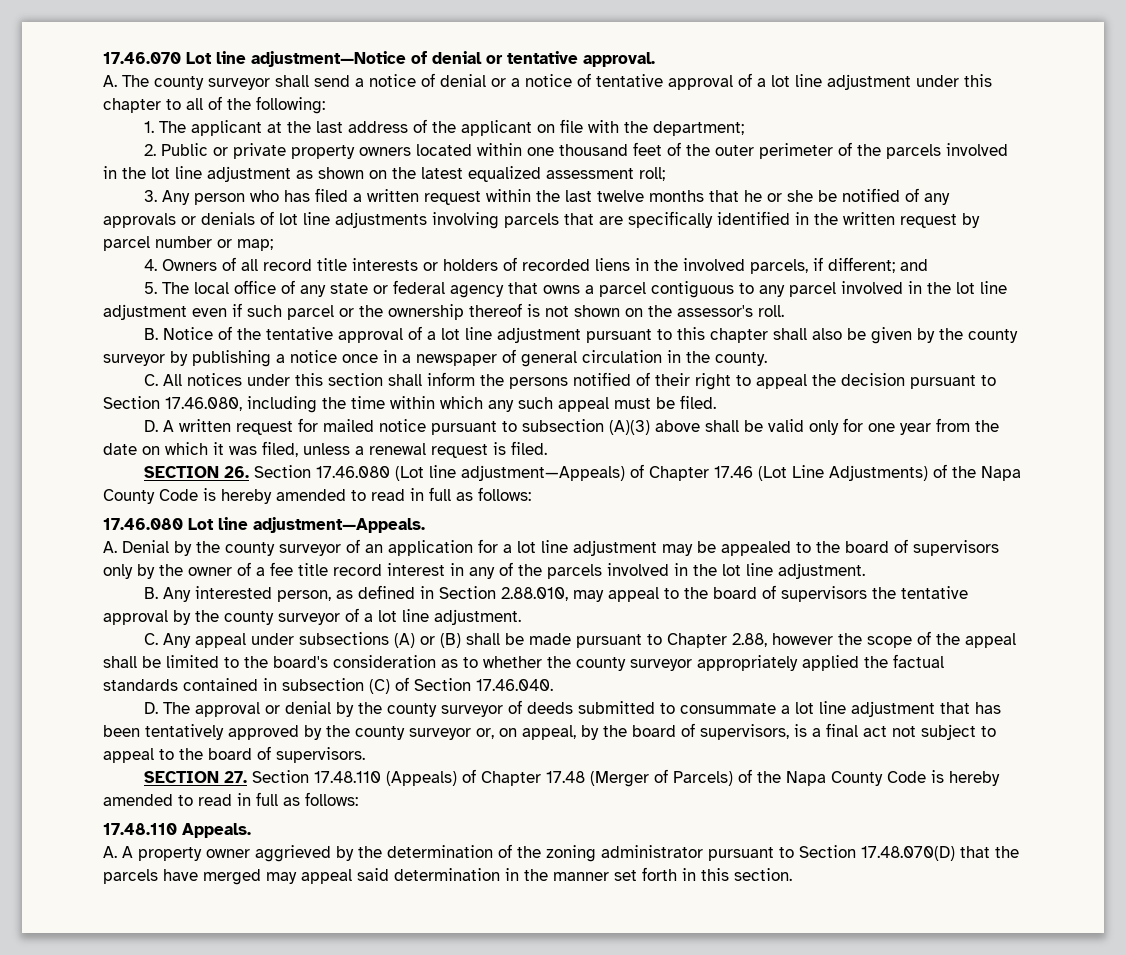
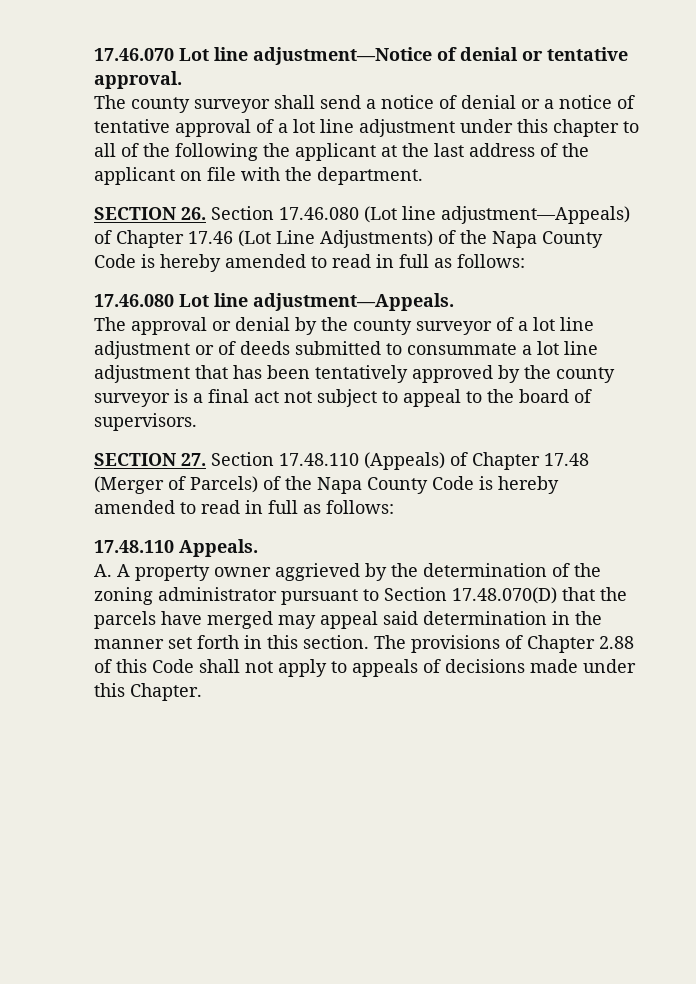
- A. The county surveyor shall send a notice of denial or a notice of tentative approval of a lot line adjustment under this chapter to all of the following:
- 1. The applicant at the last address of the applicant on file with the department;
- 2. Public or private property owners located within one thousand feet of the outer perimeter of the parcels involved in the lot line adjustment as shown on the latest equalized assessment roll;
- 3. Any person who has filed a written request within the last twelve months that he or she be notified of any approvals or denials of lot line adjustments involving parcels that are specifically identified in the written request by parcel number or map;
- 4. Owners of all record title interests or holders of recorded liens in the involved parcels, if different; and
- 5. The local office of any state or federal agency that owns a parcel contiguous to any parcel involved in the lot line adjustment even if such parcel or the ownership thereof is not shown on the assessor's roll.
- B. Notice of the tentative approval of a lot line adjustment pursuant to this chapter shall also be given by the county surveyor by publishing a notice once in a newspaper of general circulation in the county.
- C. All notices under this section shall inform the persons notified of their right to appeal the decision pursuant to Section 17.46.080, including the time within which any such appeal must be filed.
- D. A written request for mailed notice pursuant to subsection (A)(3) above shall be valid only for one year from the date on which it was filed, unless a renewal request is filed.
+ The county surveyor shall send a notice of denial or a notice of tentative approval of a lot line adjustment under this chapter to all of the following the applicant at the last address of the applicant on file with the department.
- A. Denial by the county surveyor of an application for a lot line adjustment may be appealed to the board of supervisors only by the owner of a fee title record interest in any of the parcels involved in the lot line adjustment.
- B. Any interested person, as defined in Section 2.88.010, may appeal to the board of supervisors the tentative approval by the county surveyor of a lot line adjustment.
- C. Any appeal under subsections (A) or (B) shall be made pursuant to Chapter 2.88, however the scope of the appeal shall be limited to the board's consideration as to whether the county surveyor appropriately applied the factual standards contained in subsection (C) of Section 17.46.040.
- D. The approval or denial by the county surveyor of deeds submitted to consummate a lot line adjustment that has been tentatively approved by the county surveyor or, on appeal, by the board of supervisors, is a final act not subject to appeal to the board of supervisors.
+ The approval or denial by the county surveyor of a lot line adjustment or of deeds submitted to consummate a lot line adjustment that has been tentatively approved by the county surveyor is a final act not subject to appeal to the board of supervisors.
+ The provisions of Chapter 2.88 of this Code shall not apply to appeals of decisions made under this Chapter.

